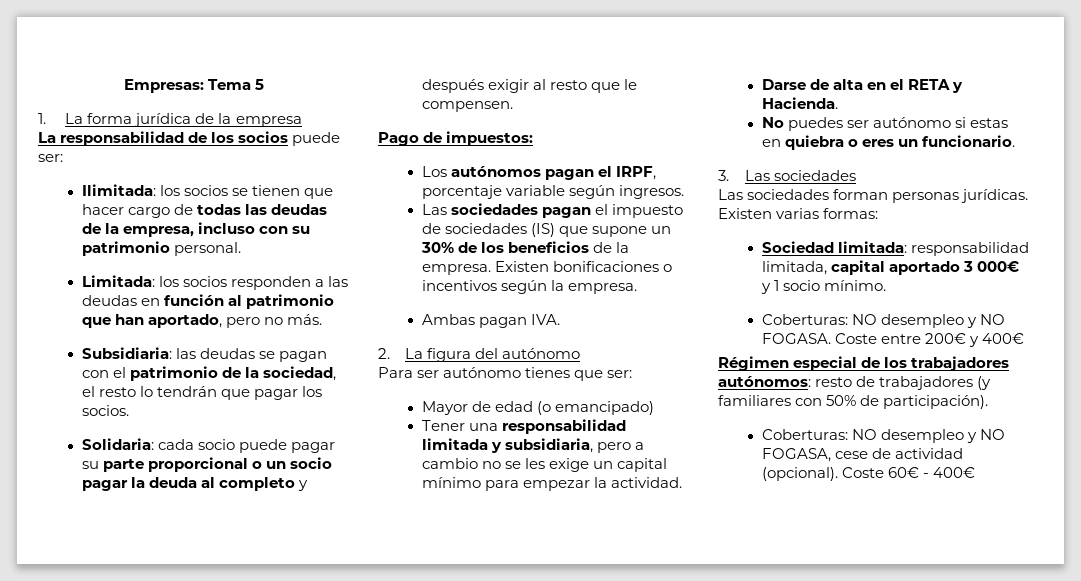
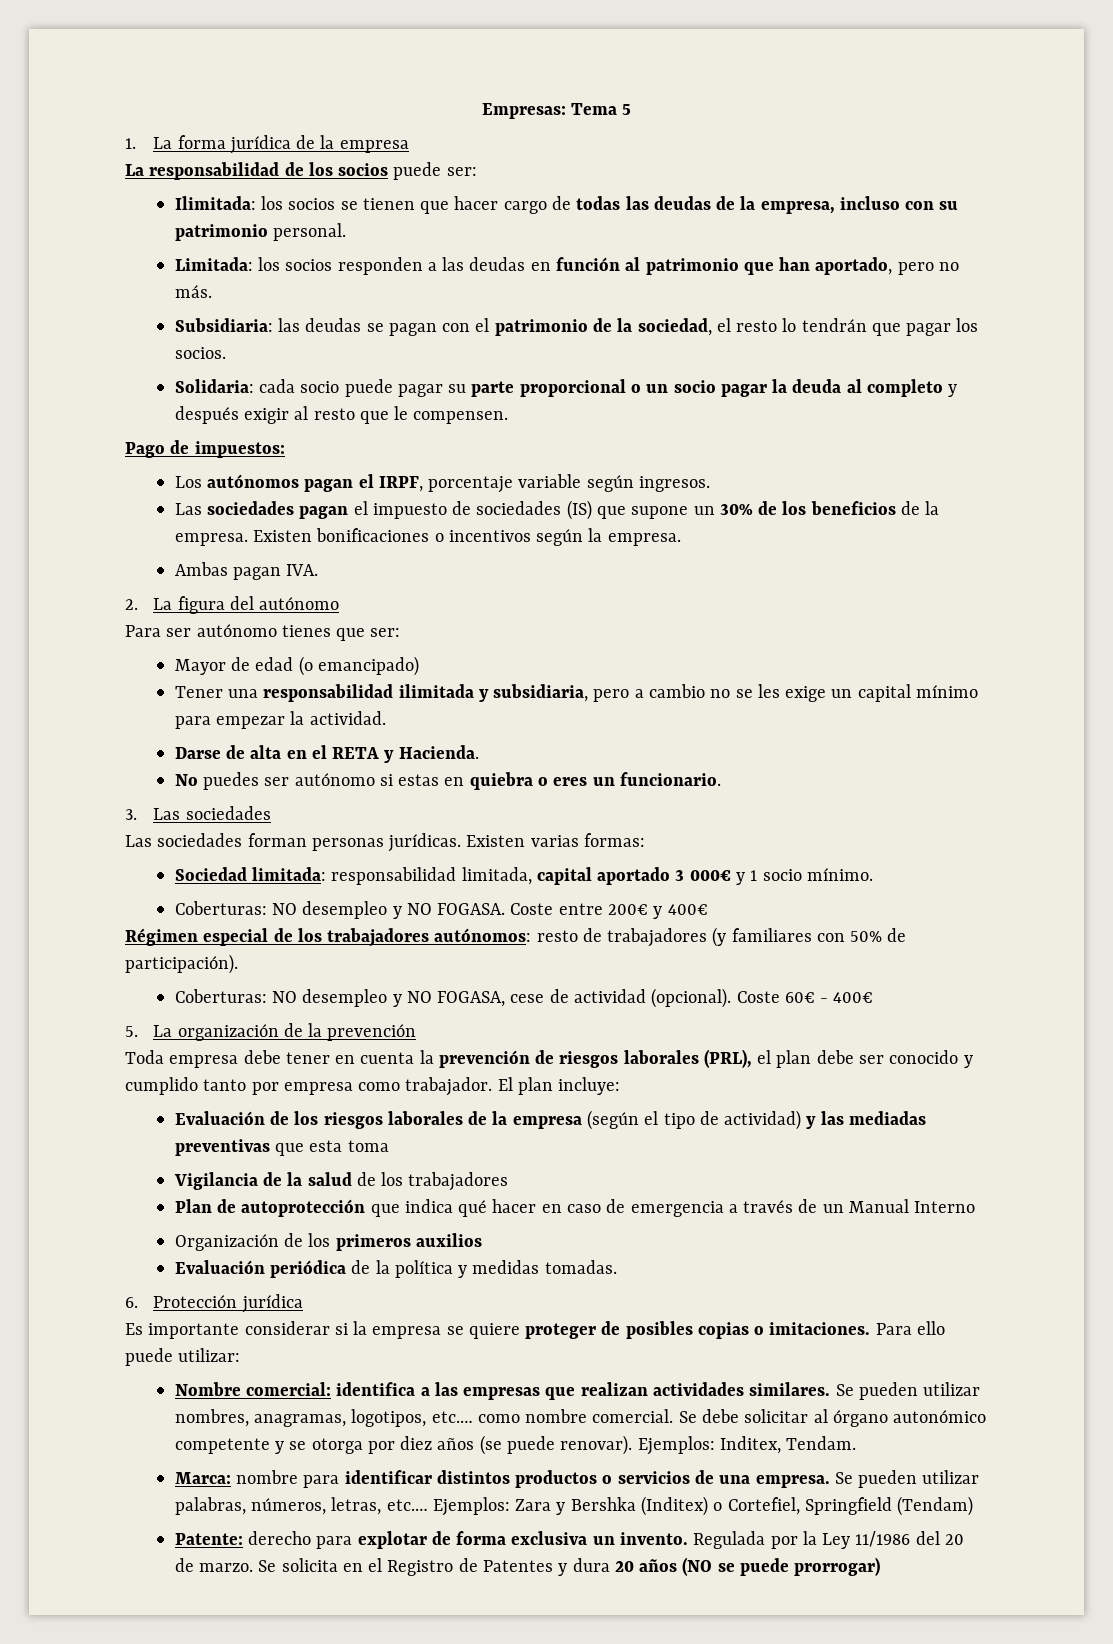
- Tener una responsabilidad limitada y subsidiaria, pero a cambio no se les exige un capital mínimo para empezar la actividad.
+ Tener una responsabilidad ilimitada y subsidiaria, pero a cambio no se les exige un capital mínimo para empezar la actividad.
+ 5. La organización de la prevención
+ Toda empresa debe tener en cuenta la prevención de riesgos laborales (PRL), el plan debe ser conocido y cumplido tanto por empresa como trabajador. El plan incluye:
+ Evaluación de los riesgos laborales de la empresa (según el tipo de actividad) y las mediadas preventivas que esta toma
+ Vigilancia de la salud de los trabajadores
+ Plan de autoprotección que indica qué hacer en caso de emergencia a través de un Manual Interno
+ Organización de los primeros auxilios
+ Evaluación periódica de la política y medidas tomadas.
+ 6. Protección jurídica
+ Es importante considerar si la empresa se quiere proteger de posibles copias o imitaciones. Para ello puede utilizar:
+ Nombre comercial: identifica a las empresas que realizan actividades similares. Se pueden utilizar nombres, anagramas, logotipos, etc.… como nombre comercial. Se debe solicitar al órgano autonómico competente y se otorga por diez años (se puede renovar). Ejemplos: Inditex, Tendam.
+ Marca: nombre para identificar distintos productos o servicios de una empresa. Se pueden utilizar palabras, números, letras, etc.… Ejemplos: Zara y Bershka (Inditex) o Cortefiel, Springfield (Tendam)
+ Patente: derecho para explotar de forma exclusiva un invento. Regulada por la Ley 11/1986 del 20 de marzo. Se solicita en el Registro de Patentes y dura 20 años (NO se puede prorrogar)

